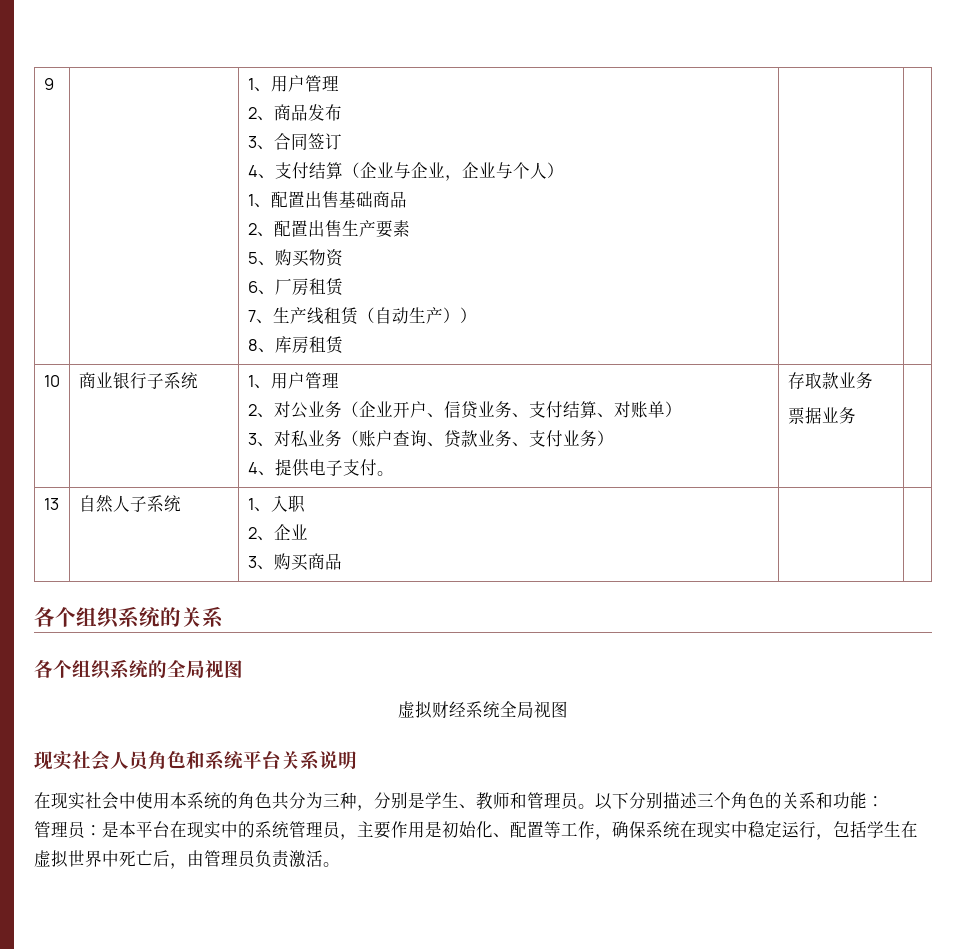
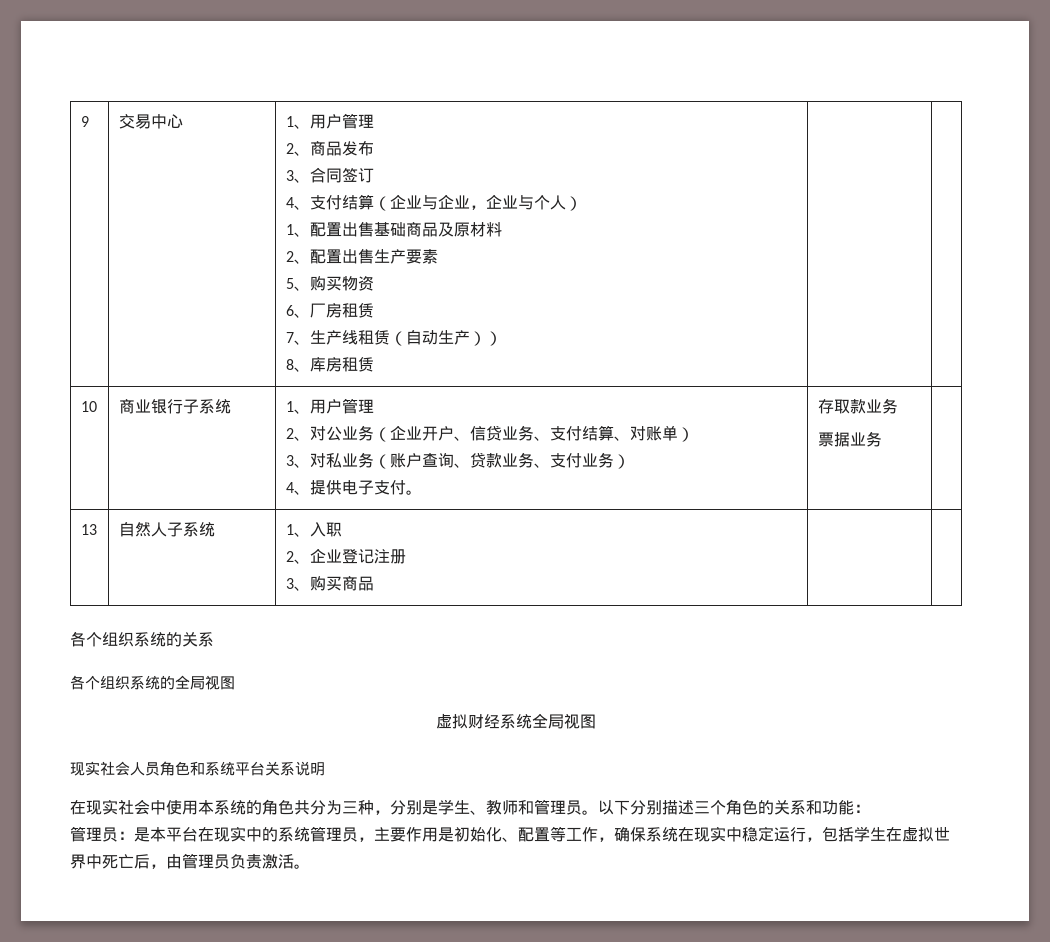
+ 交易中心
- 1、配置出售基础商品
+ 1、配置出售基础商品及原材料
  13 | 自然人子系统 | 1、入职
- 2、企业
+ 2、企业登记注册

